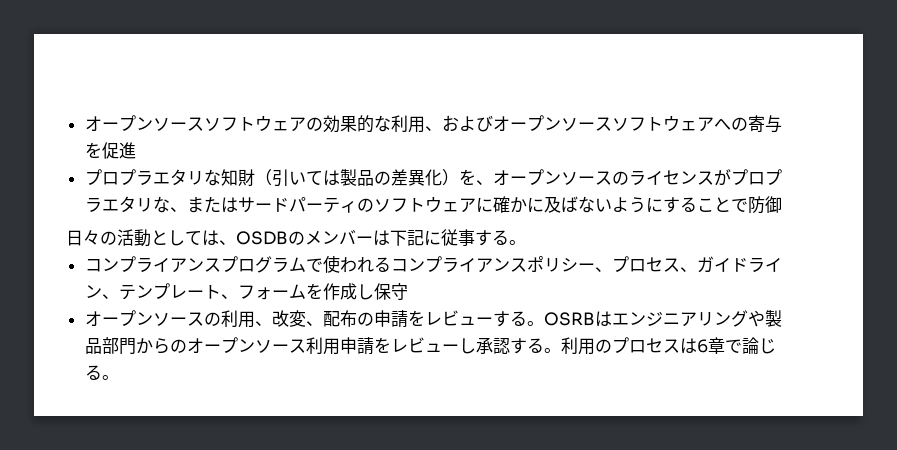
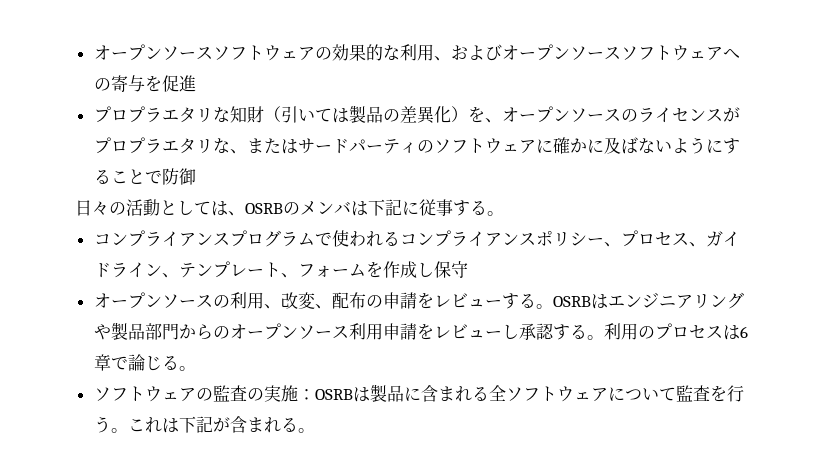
- 日々の活動としては、OSDBのメンバーは下記に従事する。
+ 日々の活動としては、OSRBのメンバは下記に従事する。
+ ソフトウェアの監査の実施：OSRBは製品に含まれる全ソフトウェアについて監査を行う。これは下記が含まれる。

